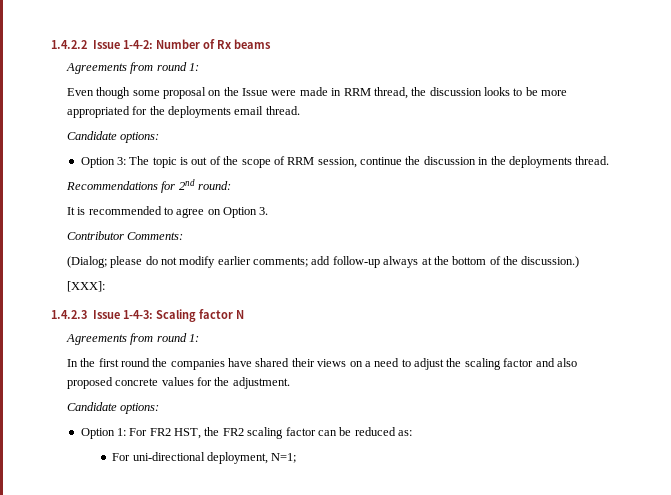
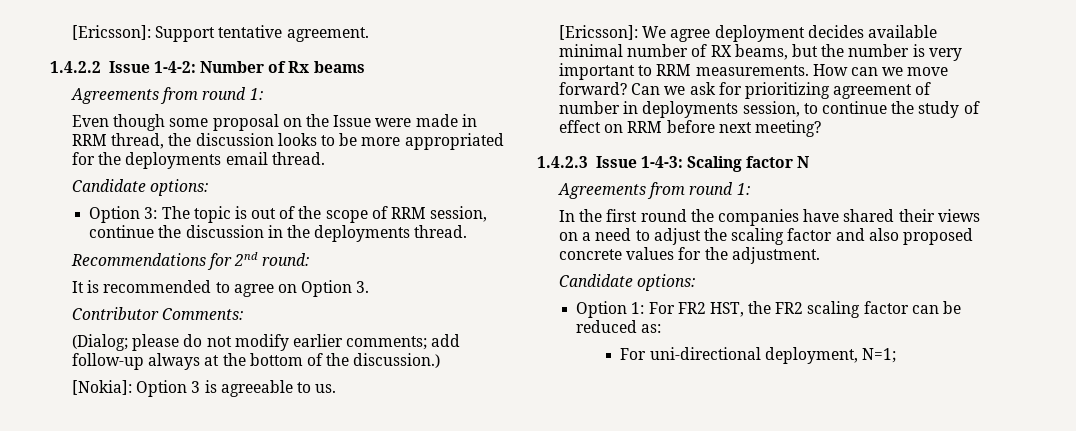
+ [Ericsson]: Support tentative agreement.
- [XXX]:
+ [Nokia]: Option 3 is agreeable to us.
+ [Ericsson]: We agree deployment decides available minimal number of RX beams, but the number is very important to RRM measurements. How can we move forward? Can we ask for prioritizing agreement of number in deployments session, to continue the study of effect on RRM before next meeting?

